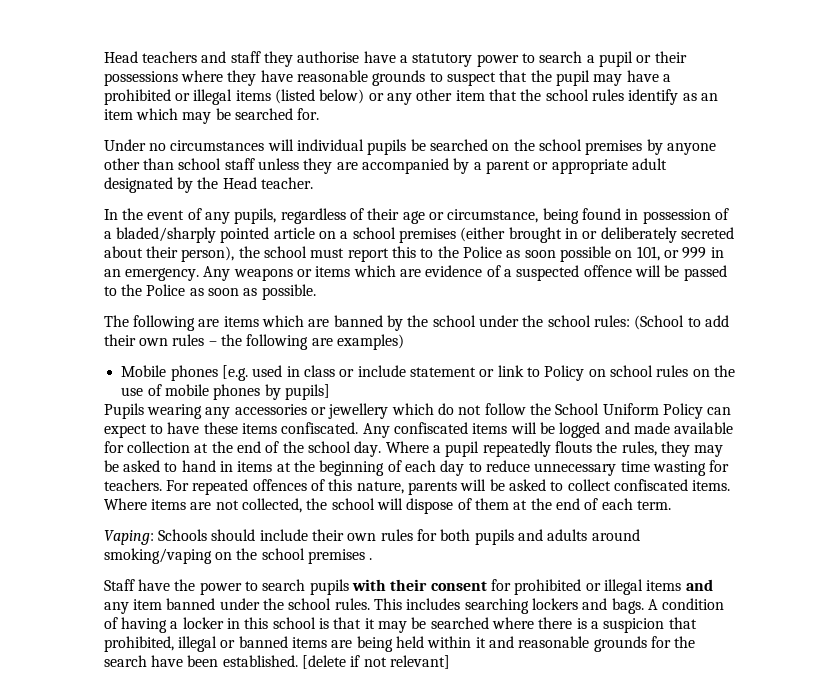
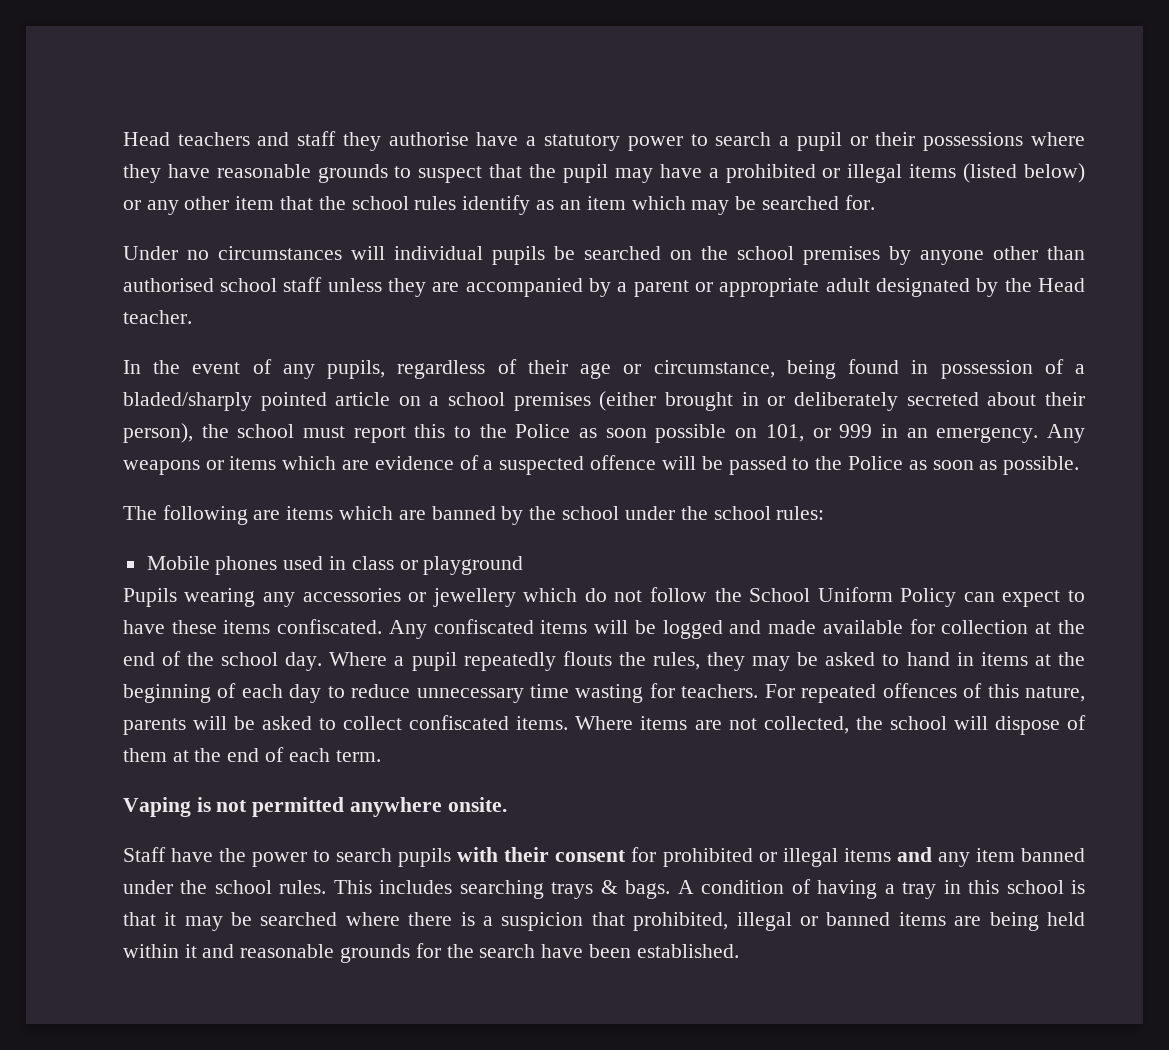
- Under no circumstances will individual pupils be searched on the school premises by anyone other than school staff unless they are accompanied by a parent or appropriate adult designated by the Head teacher.
+ Under no circumstances will individual pupils be searched on the school premises by anyone other than authorised school staff unless they are accompanied by a parent or appropriate adult designated by the Head teacher.
- The following are items which are banned by the school under the school rules: (School to add their own rules – the following are examples)
+ The following are items which are banned by the school under the school rules:
- Mobile phones [e.g. used in class or include statement or link to Policy on school rules on the use of mobile phones by pupils]
+ Mobile phones used in class or playground
- Vaping: Schools should include their own rules for both pupils and adults around smoking/vaping on the school premises .
+ Vaping is not permitted anywhere onsite.
- This includes searching lockers and bags.
+ This includes searching trays & bags.
- A condition of having a locker in this school is that it may be searched where there is a suspicion that prohibited, illegal or banned items are being held within it and reasonable grounds for the search have been established. [delete if not relevant]
+ A condition of having a tray in this school is that it may be searched where there is a suspicion that prohibited, illegal or banned items are being held within it and reasonable grounds for the search have been established.

